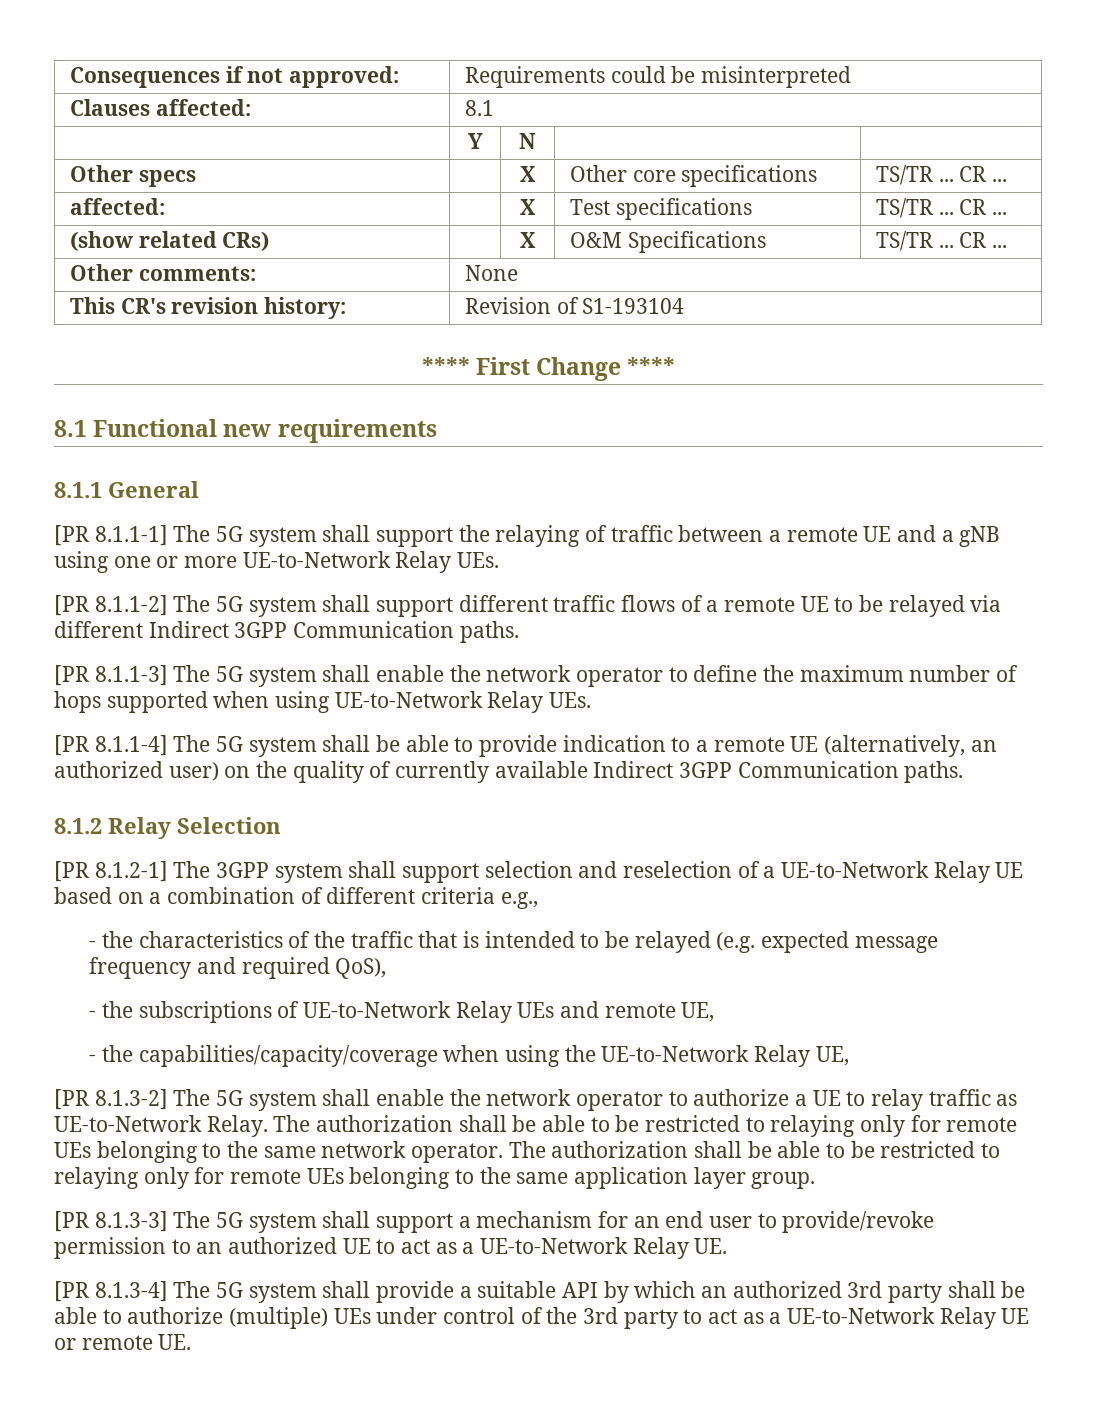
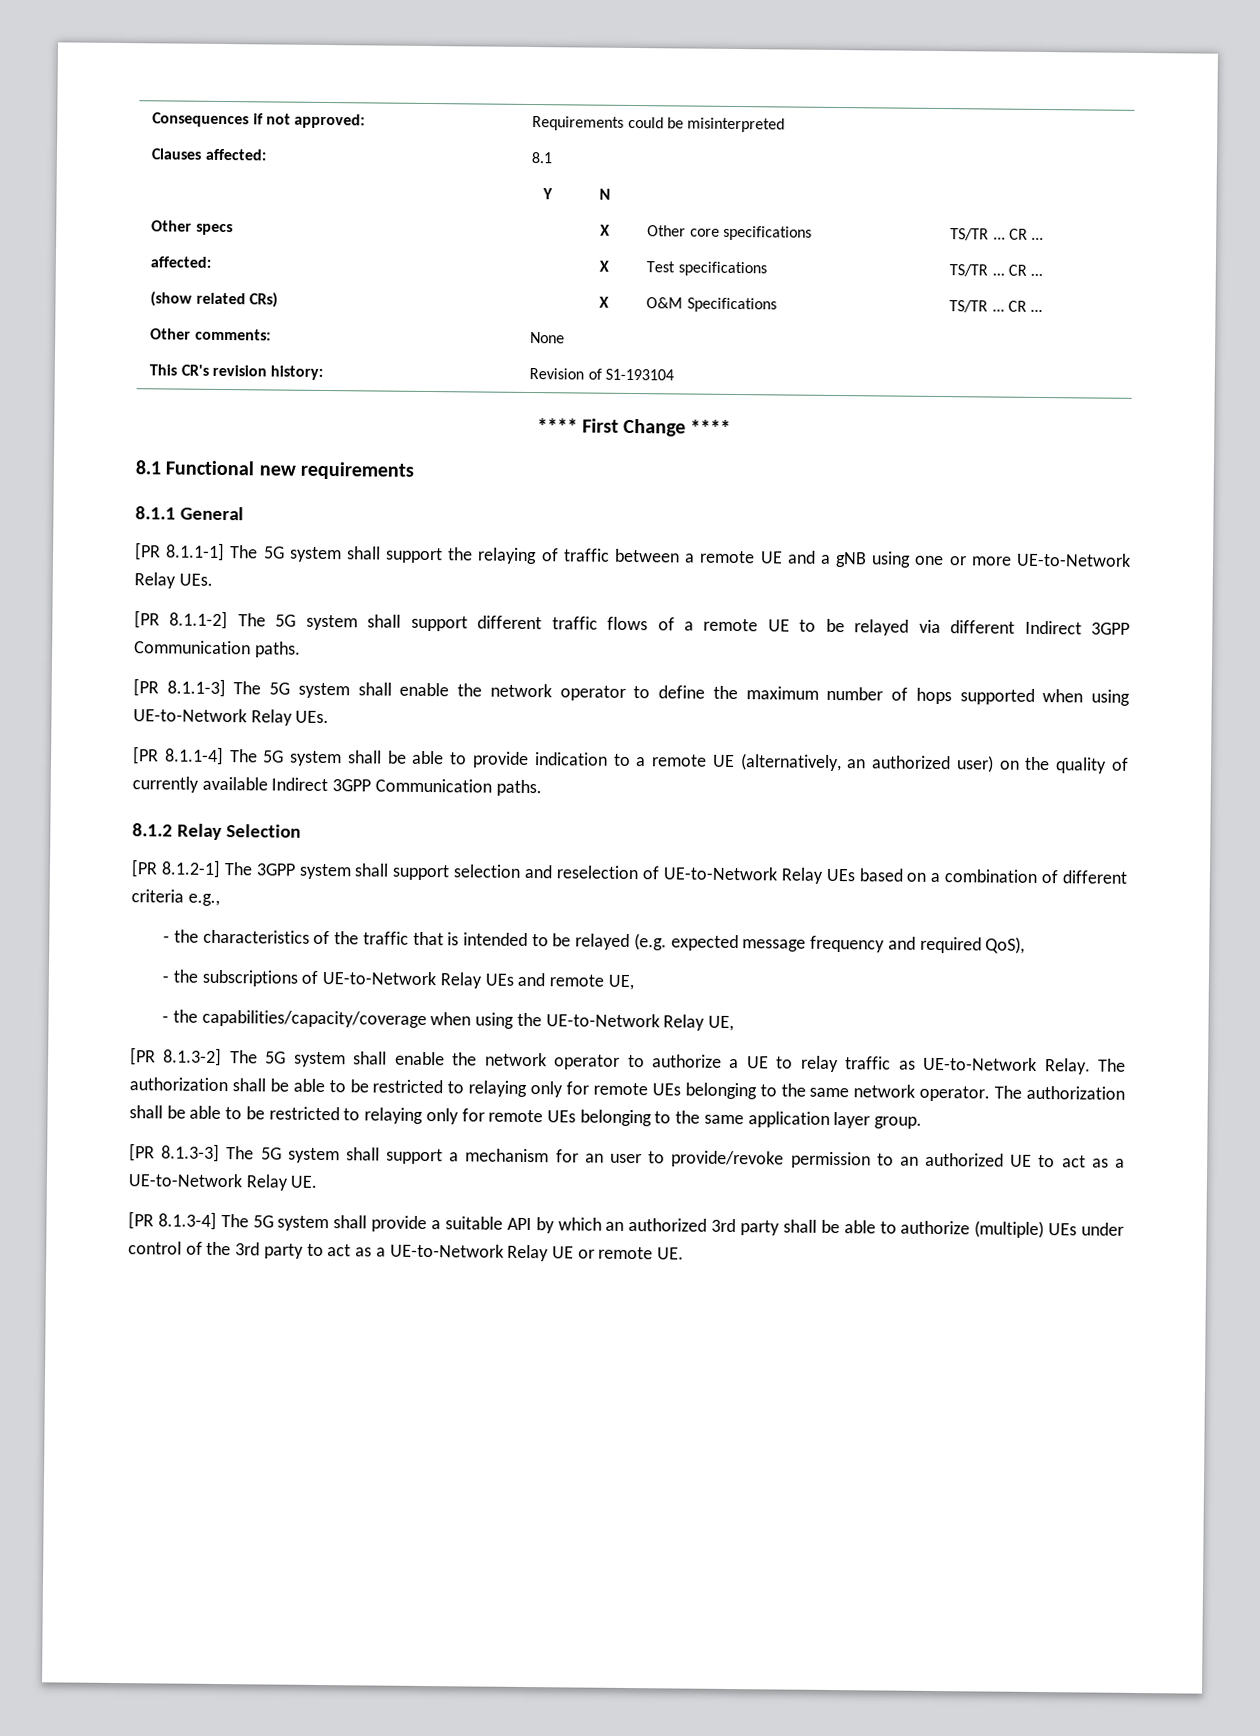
- [PR 8.1.2-1] The 3GPP system shall support selection and reselection of a UE-to-Network Relay UE based on a combination of different criteria e.g.,
+ [PR 8.1.2-1] The 3GPP system shall support selection and reselection of UE-to-Network Relay UEs based on a combination of different criteria e.g.,
- [PR 8.1.3-3] The 5G system shall support a mechanism for an end user to provide/revoke permission to an authorized UE to act as a UE-to-Network Relay UE.
+ [PR 8.1.3-3] The 5G system shall support a mechanism for an user to provide/revoke permission to an authorized UE to act as a UE-to-Network Relay UE.

